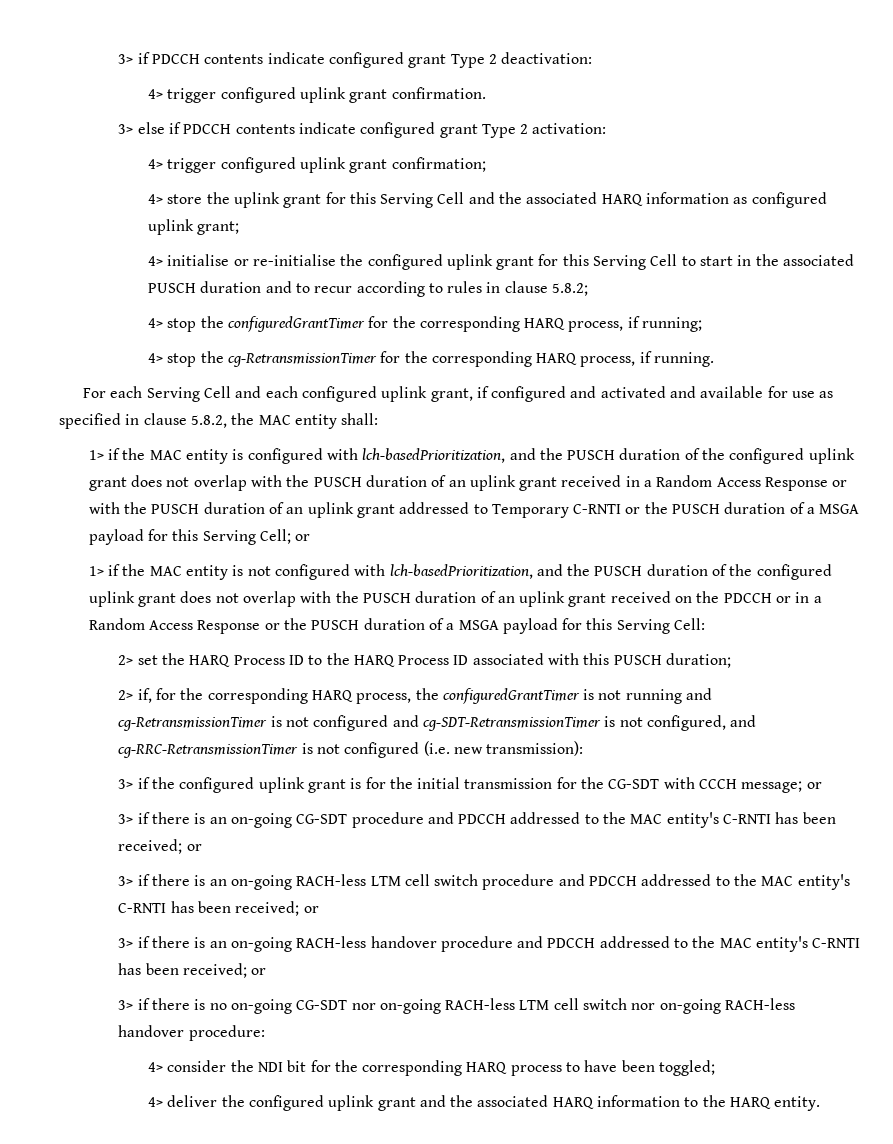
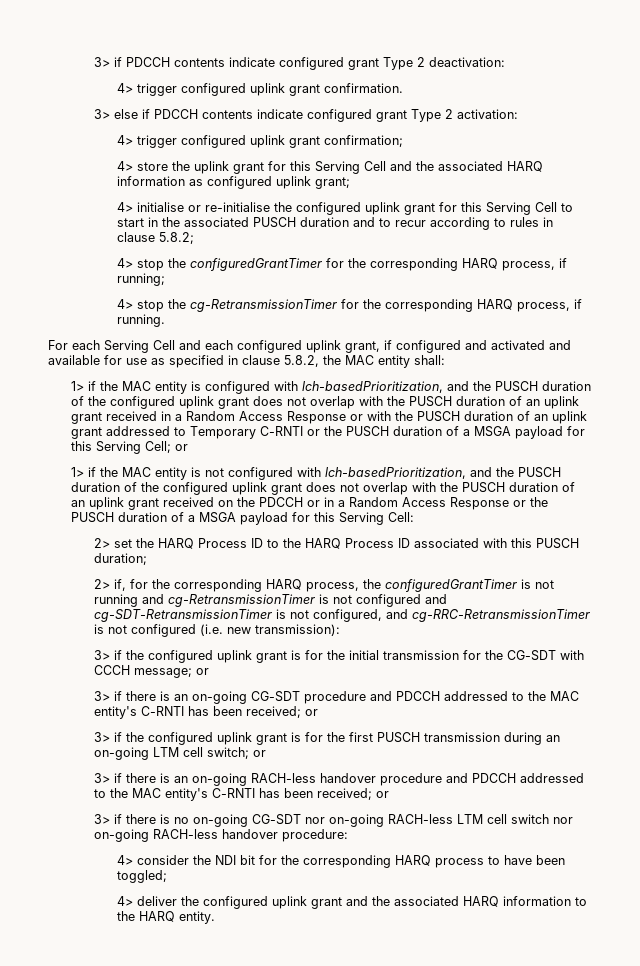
- 3> if there is an on-going RACH-less LTM cell switch procedure and PDCCH addressed to the MAC entity's C-RNTI has been received; or
+ 3> if the configured uplink grant is for the first PUSCH transmission during an on-going LTM cell switch; or

